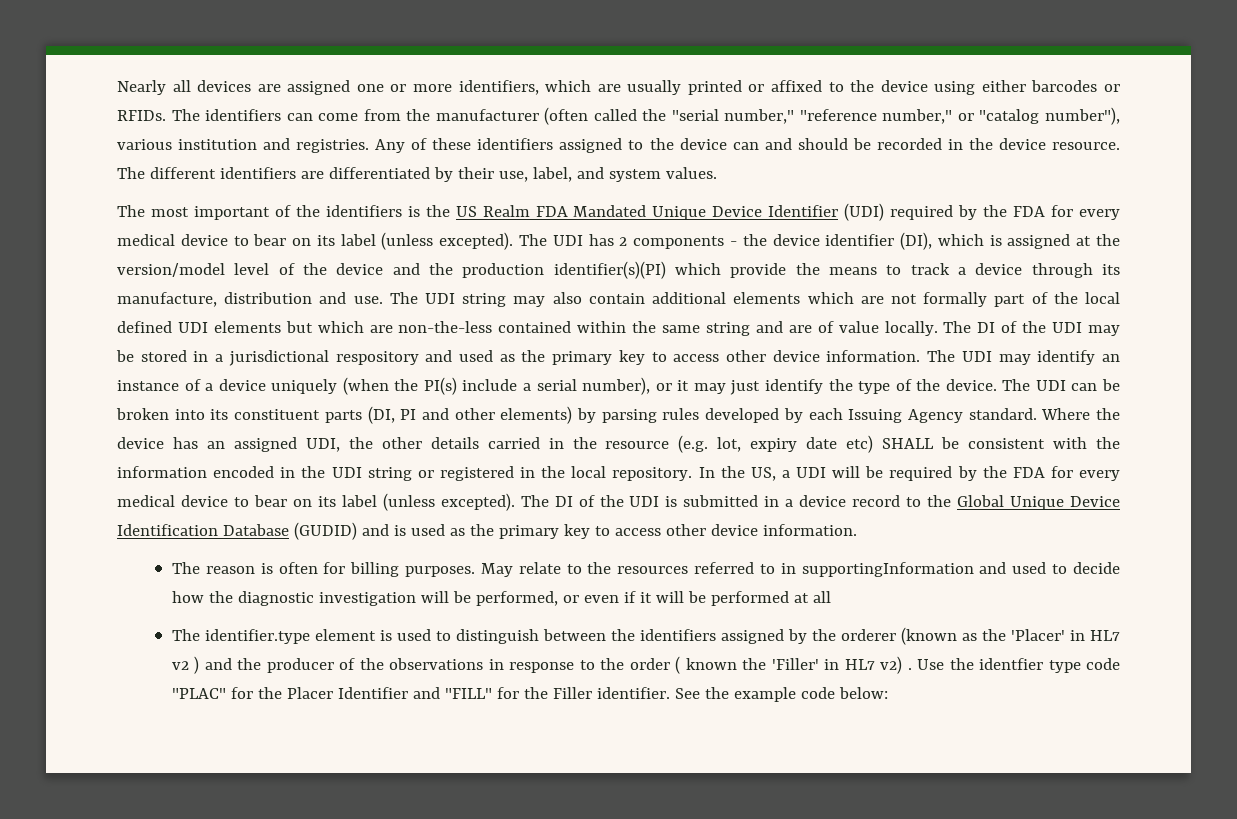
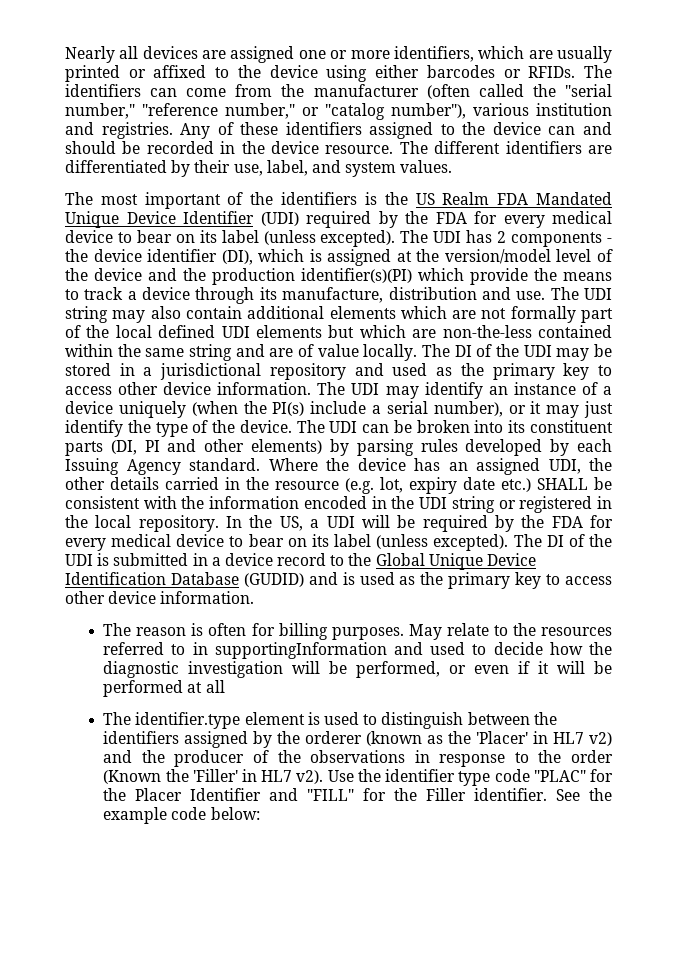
- The DI of the UDI may be stored in a jurisdictional respository and used as the primary key to access other device information.
+ The DI of the UDI may be stored in a jurisdictional repository and used as the primary key to access other device information.
- Where the device has an assigned UDI, the other details carried in the resource (e.g. lot, expiry date etc) SHALL be consistent with the information encoded in the UDI string or registered in the local repository.
+ Where the device has an assigned UDI, the other details carried in the resource (e.g. lot, expiry date etc.) SHALL be consistent with the information encoded in the UDI string or registered in the local repository.
- The identifier.type element is used to distinguish between the identifiers assigned by the orderer (known as the 'Placer' in HL7 v2 ) and the producer of the observations in response to the order ( known the 'Filler' in HL7 v2) .
+ The identifier.type element is used to distinguish between the identifiers assigned by the orderer (known as the 'Placer' in HL7 v2) and the producer of the observations in response to the order (Known the 'Filler' in HL7 v2).
- Use the identfier type code "PLAC" for the Placer Identifier and "FILL" for the Filler identifier.
+ Use the identifier type code "PLAC" for the Placer Identifier and "FILL" for the Filler identifier.

